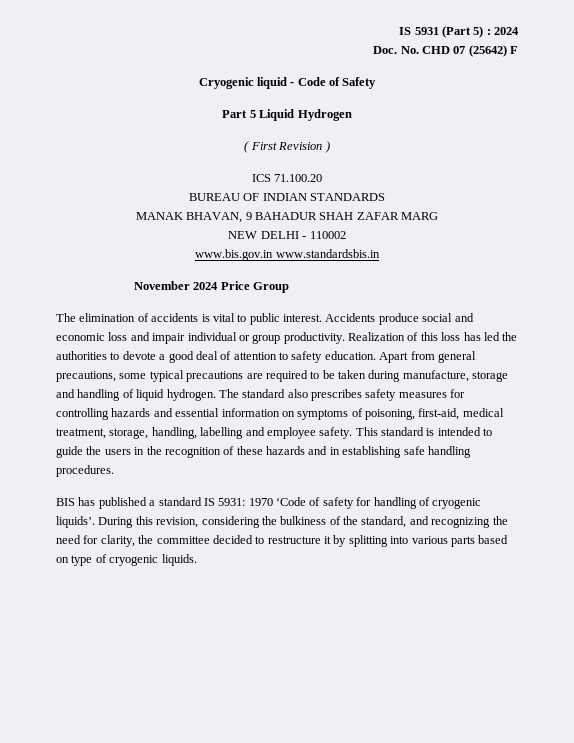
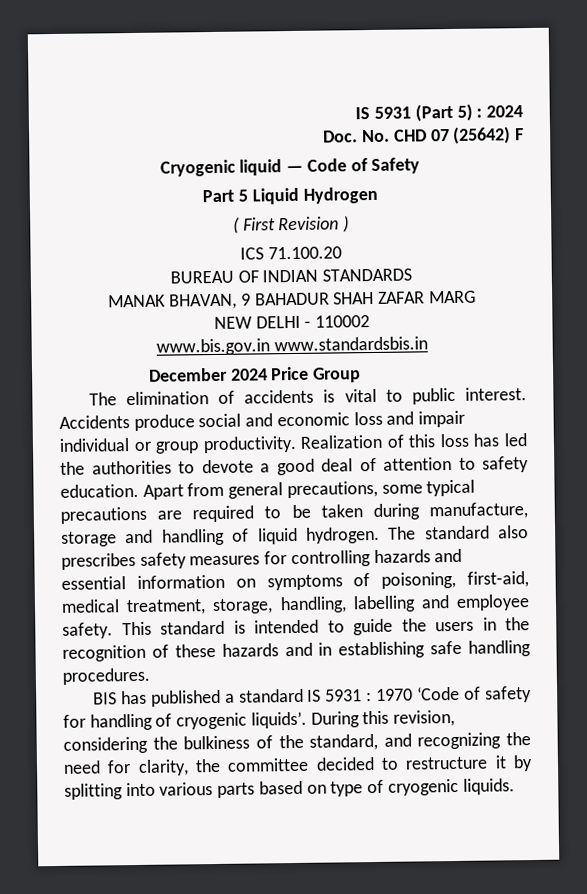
- Cryogenic liquid - Code of Safety
+ Cryogenic liquid — Code of Safety
- November 2024 Price Group
+ December 2024 Price Group
- BIS has published a standard IS 5931: 1970 ‘Code of safety for handling of cryogenic liquids’.
+ BIS has published a standard IS 5931 : 1970 ‘Code of safety for handling of cryogenic liquids’.

